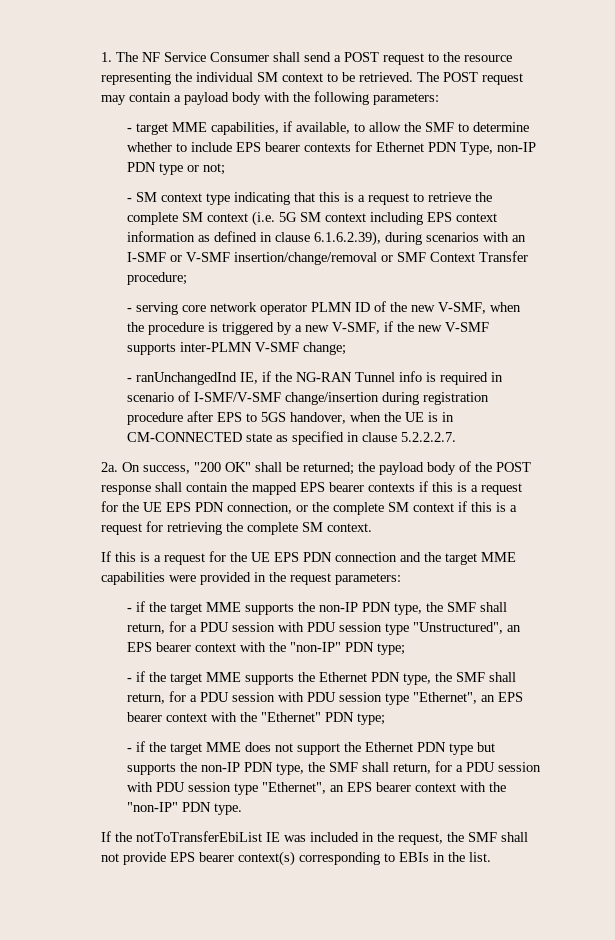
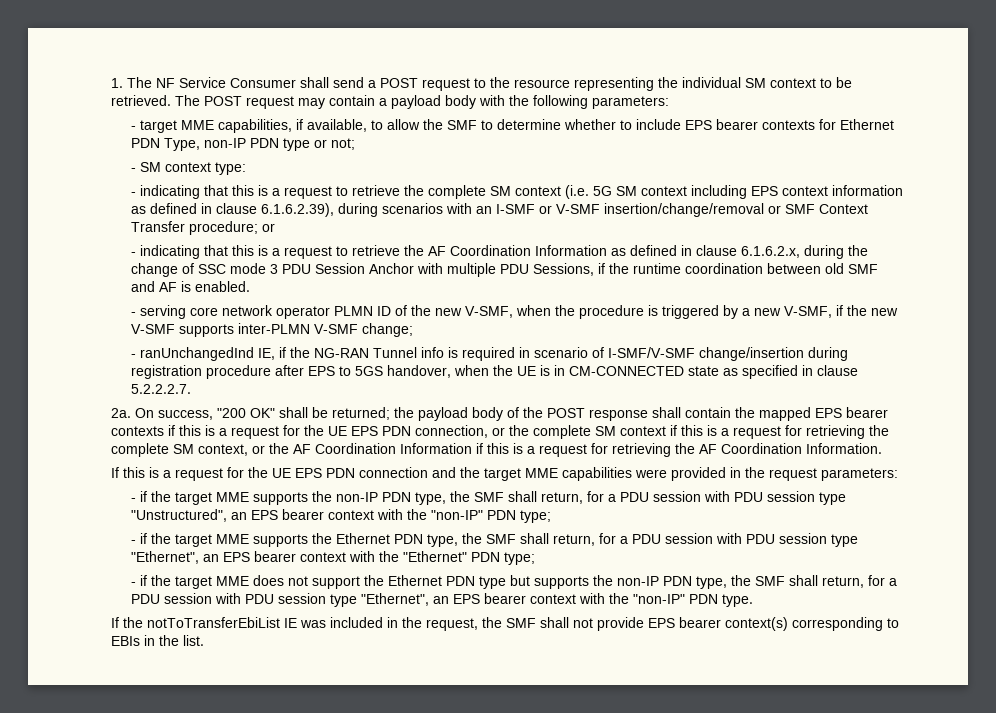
- - SM context type indicating that this is a request to retrieve the complete SM context (i.e. 5G SM context including EPS context information as defined in clause 6.1.6.2.39), during scenarios with an I-SMF or V-SMF insertion/change/removal or SMF Context Transfer procedure;
+ - SM context type:
+ - indicating that this is a request to retrieve the complete SM context (i.e. 5G SM context including EPS context information as defined in clause 6.1.6.2.39), during scenarios with an I-SMF or V-SMF insertion/change/removal or SMF Context Transfer procedure; or
+ - indicating that this is a request to retrieve the AF Coordination Information as defined in clause 6.1.6.2.x, during the change of SSC mode 3 PDU Session Anchor with multiple PDU Sessions, if the runtime coordination between old SMF and AF is enabled.
- On success, "200 OK" shall be returned; the payload body of the POST response shall contain the mapped EPS bearer contexts if this is a request for the UE EPS PDN connection, or the complete SM context if this is a request for retrieving the complete SM context.
+ On success, "200 OK" shall be returned; the payload body of the POST response shall contain the mapped EPS bearer contexts if this is a request for the UE EPS PDN connection, or the complete SM context if this is a request for retrieving the complete SM context, or the AF Coordination Information if this is a request for retrieving the AF Coordination Information.

